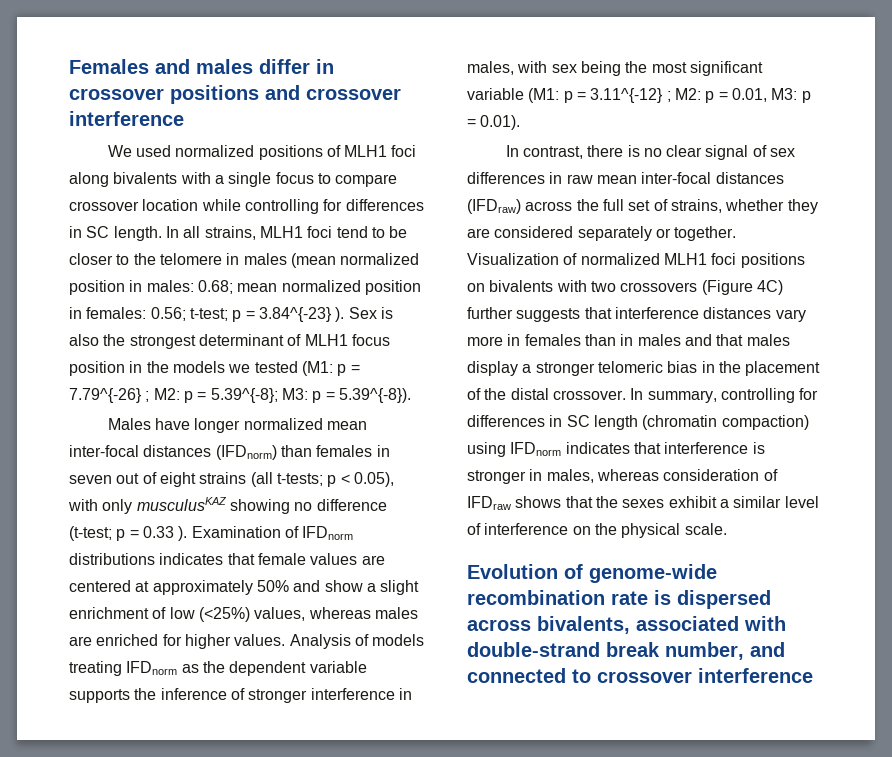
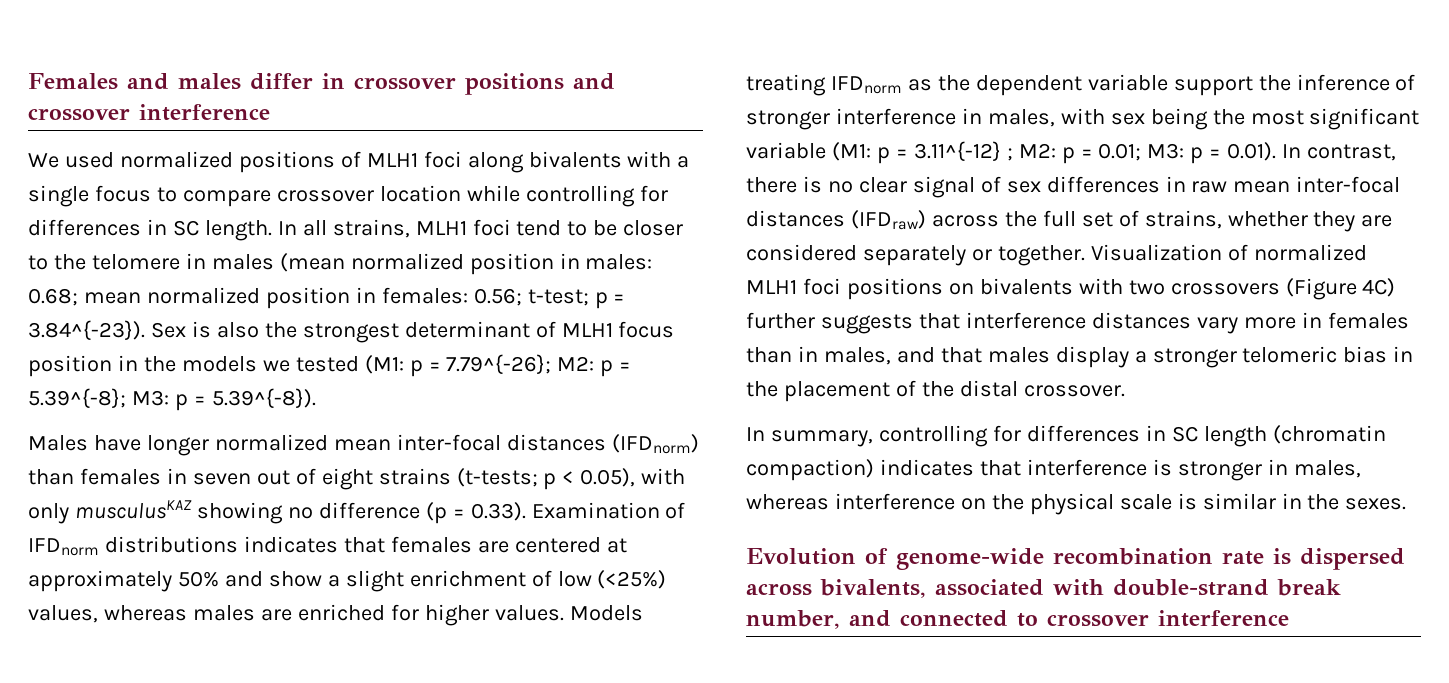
- In all strains, MLH1 foci tend to be closer to the telomere in males (mean normalized position in males: 0.68; mean normalized position in females: 0.56; t-test; p = 3.84^{-23} ). Sex is also the strongest determinant of MLH1 focus position in the models we tested (M1: p = 7.79^{-26} ; M2: p = 5.39^{-8}; M3: p = 5.39^{-8}).
+ In all strains, MLH1 foci tend to be closer to the telomere in males (mean normalized position in males: 0.68; mean normalized position in females: 0.56; t-test; p = 3.84^{-23}). Sex is also the strongest determinant of MLH1 focus position in the models we tested (M1: p = 7.79^{-26}; M2: p = 5.39^{-8}; M3: p = 5.39^{-8}).
- Males have longer normalized mean inter-focal distances (IFDnorm) than females in seven out of eight strains (all t-tests; p < 0.05), with only musculusKAZ showing no difference (t-test; p = 0.33 ). Examination of IFDnorm distributions indicates that female values are centered at approximately 50% and show a slight enrichment of low (<25%) values, whereas males are enriched for higher values.
+ Males have longer normalized mean inter-focal distances (IFDnorm) than females in seven out of eight strains (t-tests; p < 0.05), with only musculusKAZ showing no difference (p = 0.33). Examination of IFDnorm distributions indicates that females are centered at approximately 50% and show a slight enrichment of low (<25%) values, whereas males are enriched for higher values.
- Analysis of models treating IFDnorm as the dependent variable supports the inference of stronger interference in males, with sex being the most significant variable (M1:
+ Models treating IFDnorm as the dependent variable support the inference of stronger interference in males, with sex being the most significant variable (M1:
- p = 0.01, M3:
+ p = 0.01; M3:
- p = 0.01).
- In contrast, there is no clear signal of sex differences in raw mean inter-focal distances (IFDraw) across the full set of strains, whether they are considered separately or together.
+ p = 0.01). In contrast, there is no clear signal of sex differences in raw mean inter-focal distances (IFDraw) across the full set of strains, whether they are considered separately or together.
- Visualization of normalized MLH1 foci positions on bivalents with two crossovers (Figure 4C) further suggests that interference distances vary more in females than in males and that males display a stronger telomeric bias in the placement of the distal crossover. In summary, controlling for differences in SC length (chromatin compaction) using IFDnorm indicates that interference is stronger in males, whereas consideration of IFDraw shows that the sexes exhibit a similar level of interference on the physical scale.
+ Visualization of normalized MLH1 foci positions on bivalents with two crossovers (Figure 4C) further suggests that interference distances vary more in females than in males, and that males display a stronger telomeric bias in the placement of the distal crossover.
+ In summary, controlling for differences in SC length (chromatin compaction) indicates that interference is stronger in males, whereas interference on the physical scale is similar in the sexes.

